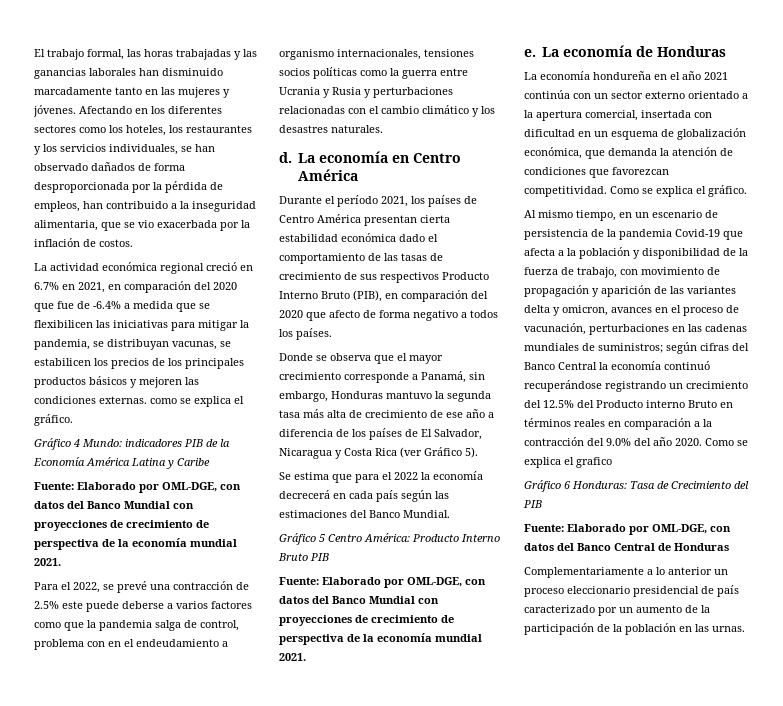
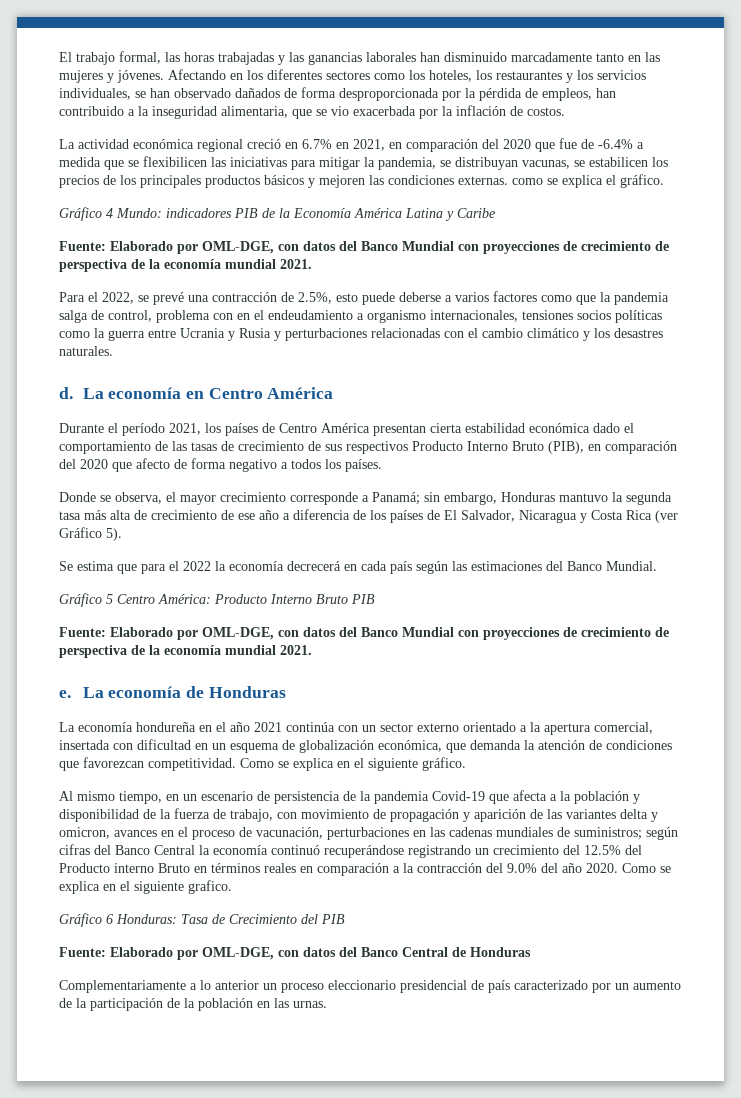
- Para el 2022, se prevé una contracción de 2.5% este puede deberse a varios factores como que la pandemia salga de control, problema con en el endeudamiento a organismo internacionales, tensiones socios políticas como la guerra entre Ucrania y Rusia y perturbaciones relacionadas con el cambio climático y los desastres naturales.
+ Para el 2022, se prevé una contracción de 2.5%, esto puede deberse a varios factores como que la pandemia salga de control, problema con en el endeudamiento a organismo internacionales, tensiones socios políticas como la guerra entre Ucrania y Rusia y perturbaciones relacionadas con el cambio climático y los desastres naturales.
- Donde se observa que el mayor crecimiento corresponde a Panamá, sin embargo, Honduras mantuvo la segunda tasa más alta de crecimiento de ese año a diferencia de los países de El Salvador, Nicaragua y Costa Rica (ver Gráfico 5).
+ Donde se observa, el mayor crecimiento corresponde a Panamá; sin embargo, Honduras mantuvo la segunda tasa más alta de crecimiento de ese año a diferencia de los países de El Salvador, Nicaragua y Costa Rica (ver Gráfico 5).
- Como se explica el gráfico.
+ Como se explica en el siguiente gráfico.
- Como se explica el grafico
+ Como se explica en el siguiente grafico.

